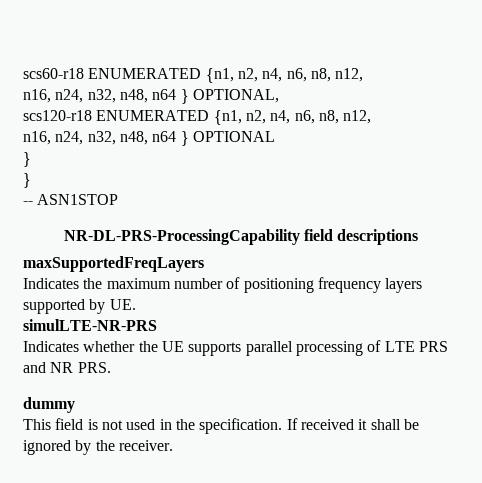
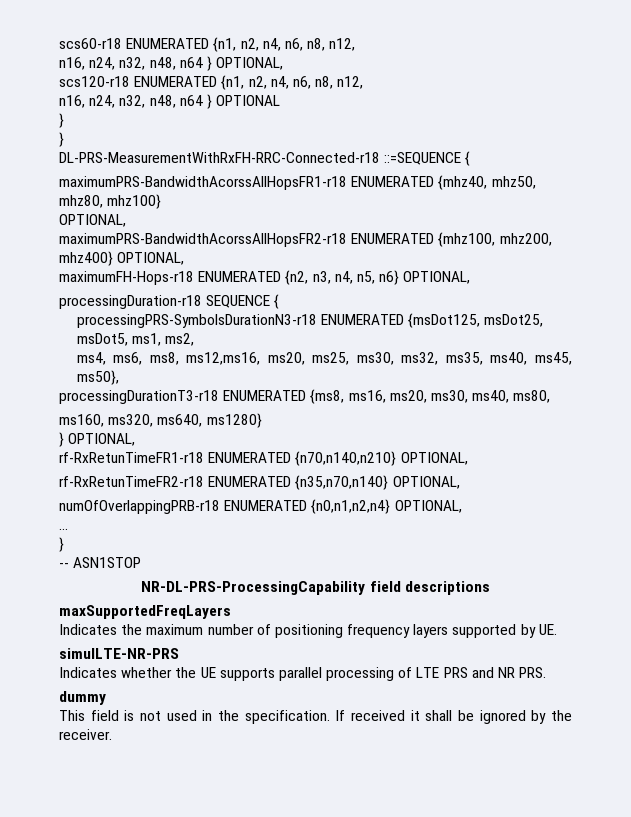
+ DL-PRS-MeasurementWithRxFH-RRC-Connected-r18 ::=SEQUENCE {
+ maximumPRS-BandwidthAcorssAllHopsFR1-r18 ENUMERATED {mhz40, mhz50, mhz80, mhz100}
+ OPTIONAL,
+ maximumPRS-BandwidthAcorssAllHopsFR2-r18 ENUMERATED {mhz100, mhz200, mhz400} OPTIONAL,
+ maximumFH-Hops-r18 ENUMERATED {n2, n3, n4, n5, n6} OPTIONAL,
+ processingDuration-r18 SEQUENCE {
+ processingPRS-SymbolsDurationN3-r18 ENUMERATED {msDot125, msDot25, msDot5, ms1, ms2,
+ ms4, ms6, ms8, ms12,ms16, ms20, ms25, ms30, ms32, ms35, ms40, ms45, ms50},
+ processingDurationT3-r18 ENUMERATED {ms8, ms16, ms20, ms30, ms40, ms80,
+ ms160, ms320, ms640, ms1280}
+ } OPTIONAL,
+ rf-RxRetunTimeFR1-r18 ENUMERATED {n70,n140,n210} OPTIONAL,
+ rf-RxRetunTimeFR2-r18 ENUMERATED {n35,n70,n140} OPTIONAL,
+ numOfOverlappingPRB-r18 ENUMERATED {n0,n1,n2,n4} OPTIONAL,
+ ...
+ }

